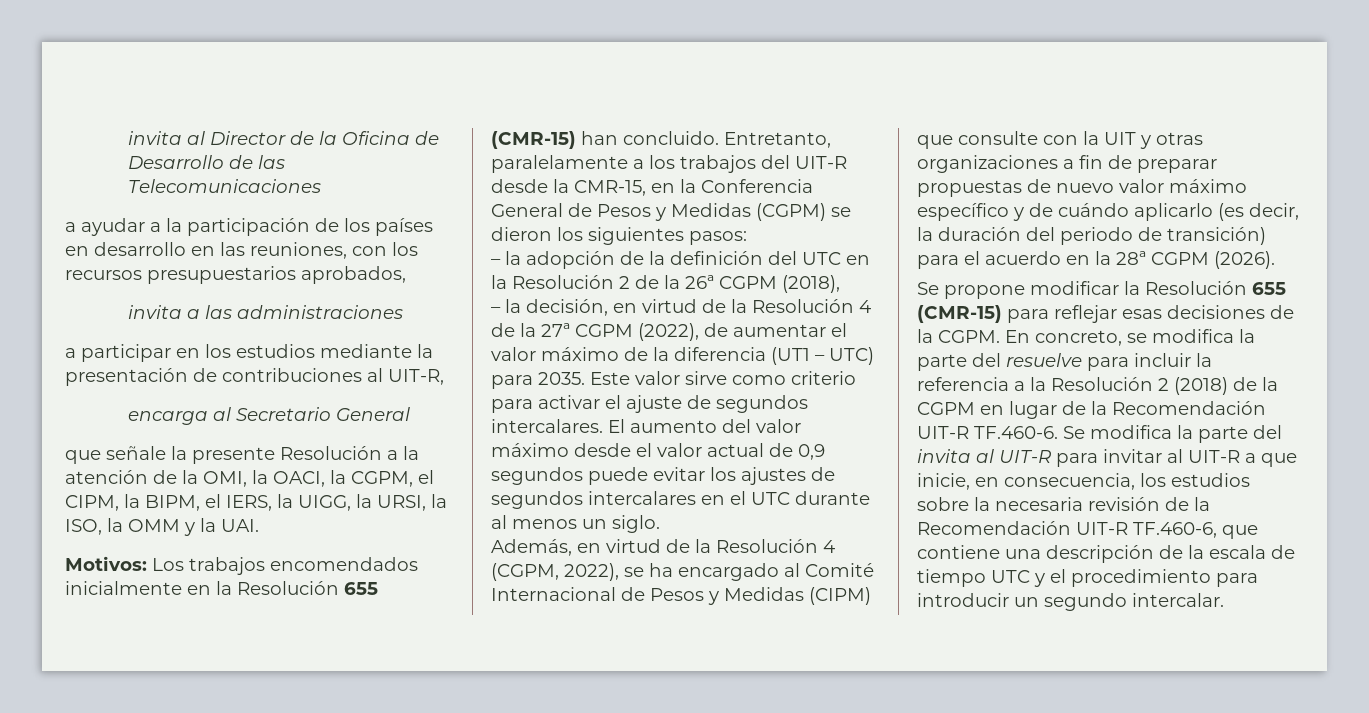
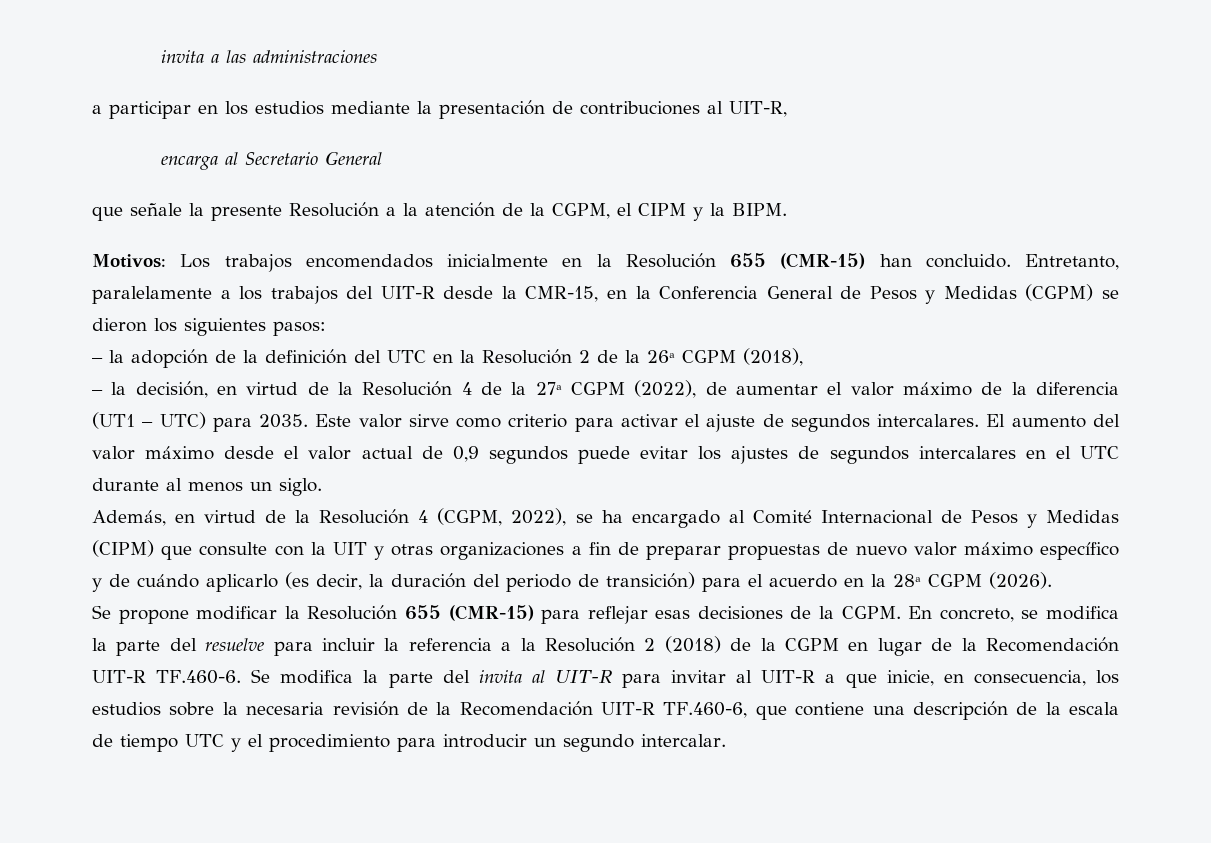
- invita al Director de la Oficina de Desarrollo de las Telecomunicaciones
- a ayudar a la participación de los países en desarrollo en las reuniones, con los recursos presupuestarios aprobados,
- que señale la presente Resolución a la atención de la OMI, la OACI, la CGPM, el CIPM, la BIPM, el IERS, la UIGG, la URSI, la ISO, la OMM y la UAI.
+ que señale la presente Resolución a la atención de la CGPM, el CIPM y la BIPM.

